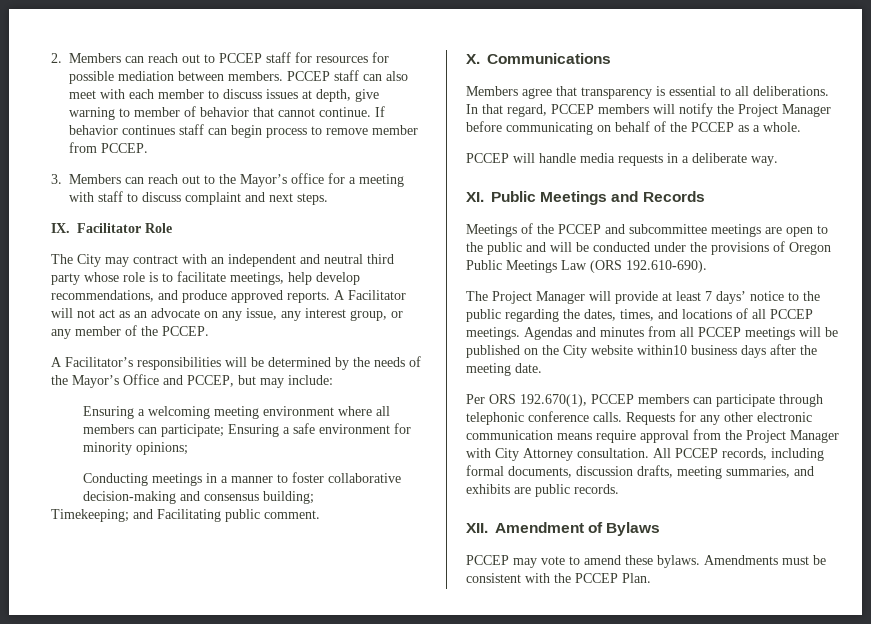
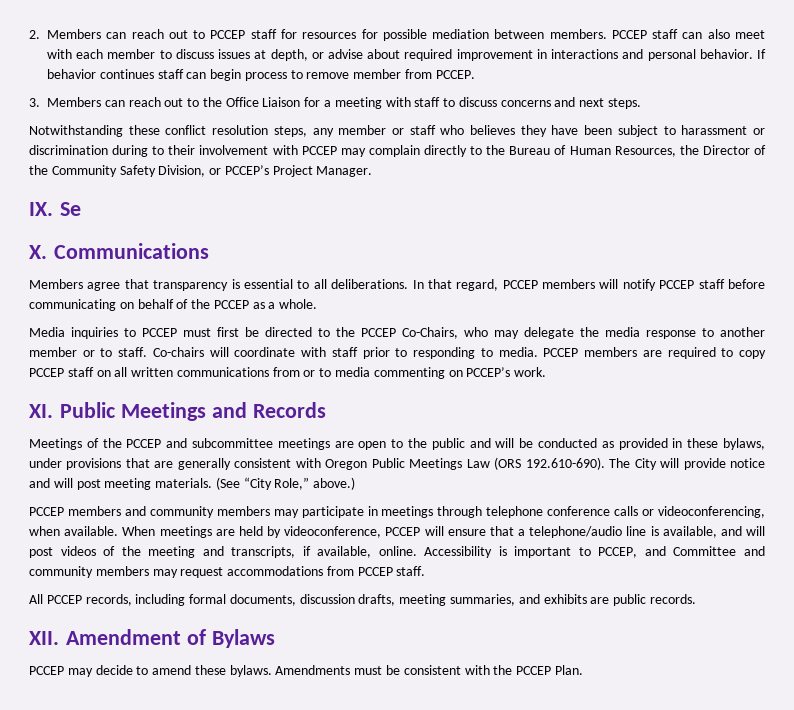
- PCCEP staff can also meet with each member to discuss issues at depth, give warning to member of behavior that cannot continue.
+ PCCEP staff can also meet with each member to discuss issues at depth, or advise about required improvement in interactions and personal behavior.
- 3. Members can reach out to the Mayor’s office for a meeting with staff to discuss complaint and next steps.
+ 3. Members can reach out to the Office Liaison for a meeting with staff to discuss concerns and next steps.
- IX. Facilitator Role
- The City may contract with an independent and neutral third party whose role is to facilitate meetings, help develop recommendations, and produce approved reports. A Facilitator will not act as an advocate on any issue, any interest group, or any member of the PCCEP.
- A Facilitator’s responsibilities will be determined by the needs of the Mayor’s Office and PCCEP, but may include:
- Ensuring a welcoming meeting environment where all members can participate; Ensuring a safe environment for minority opinions;
- Conducting meetings in a manner to foster collaborative decision-making and consensus building;
- Timekeeping; and Facilitating public comment.
+ Notwithstanding these conflict resolution steps, any member or staff who believes they have been subject to harassment or discrimination during to their involvement with PCCEP may complain directly to the Bureau of Human Resources, the Director of the Community Safety Division, or PCCEP’s Project Manager.
+ IX. Se
- In that regard, PCCEP members will notify the Project Manager before communicating on behalf of the PCCEP as a whole.
+ In that regard, PCCEP members will notify PCCEP staff before communicating on behalf of the PCCEP as a whole.
- PCCEP will handle media requests in a deliberate way.
+ Media inquiries to PCCEP must first be directed to the PCCEP Co-Chairs, who may delegate the media response to another member or to staff. Co-chairs will coordinate with staff prior to responding to media. PCCEP members are required to copy PCCEP staff on all written communications from or to media commenting on PCCEP’s work.
- Meetings of the PCCEP and subcommittee meetings are open to the public and will be conducted under the provisions of Oregon Public Meetings Law (ORS 192.610-690).
- The Project Manager will provide at least 7 days’ notice to the public regarding the dates, times, and locations of all PCCEP meetings. Agendas and minutes from all PCCEP meetings will be published on the City website within10 business days after the meeting date.
- Per ORS 192.670(1), PCCEP members can participate through telephonic conference calls. Requests for any other electronic communication means require approval from the Project Manager with City Attorney consultation. All PCCEP records, including formal documents, discussion drafts, meeting summaries, and exhibits are public records.
+ Meetings of the PCCEP and subcommittee meetings are open to the public and will be conducted as provided in these bylaws, under provisions that are generally consistent with Oregon Public Meetings Law (ORS 192.610-690). The City will provide notice and will post meeting materials. (See “City Role,” above.)
+ PCCEP members and community members may participate in meetings through telephone conference calls or videoconferencing, when available. When meetings are held by videoconference, PCCEP will ensure that a telephone/audio line is available, and will post videos of the meeting and transcripts, if available, online. Accessibility is important to PCCEP, and Committee and community members may request accommodations from PCCEP staff.
+ All PCCEP records, including formal documents, discussion drafts, meeting summaries, and exhibits are public records.
- PCCEP may vote to amend these bylaws.
+ PCCEP may decide to amend these bylaws.

